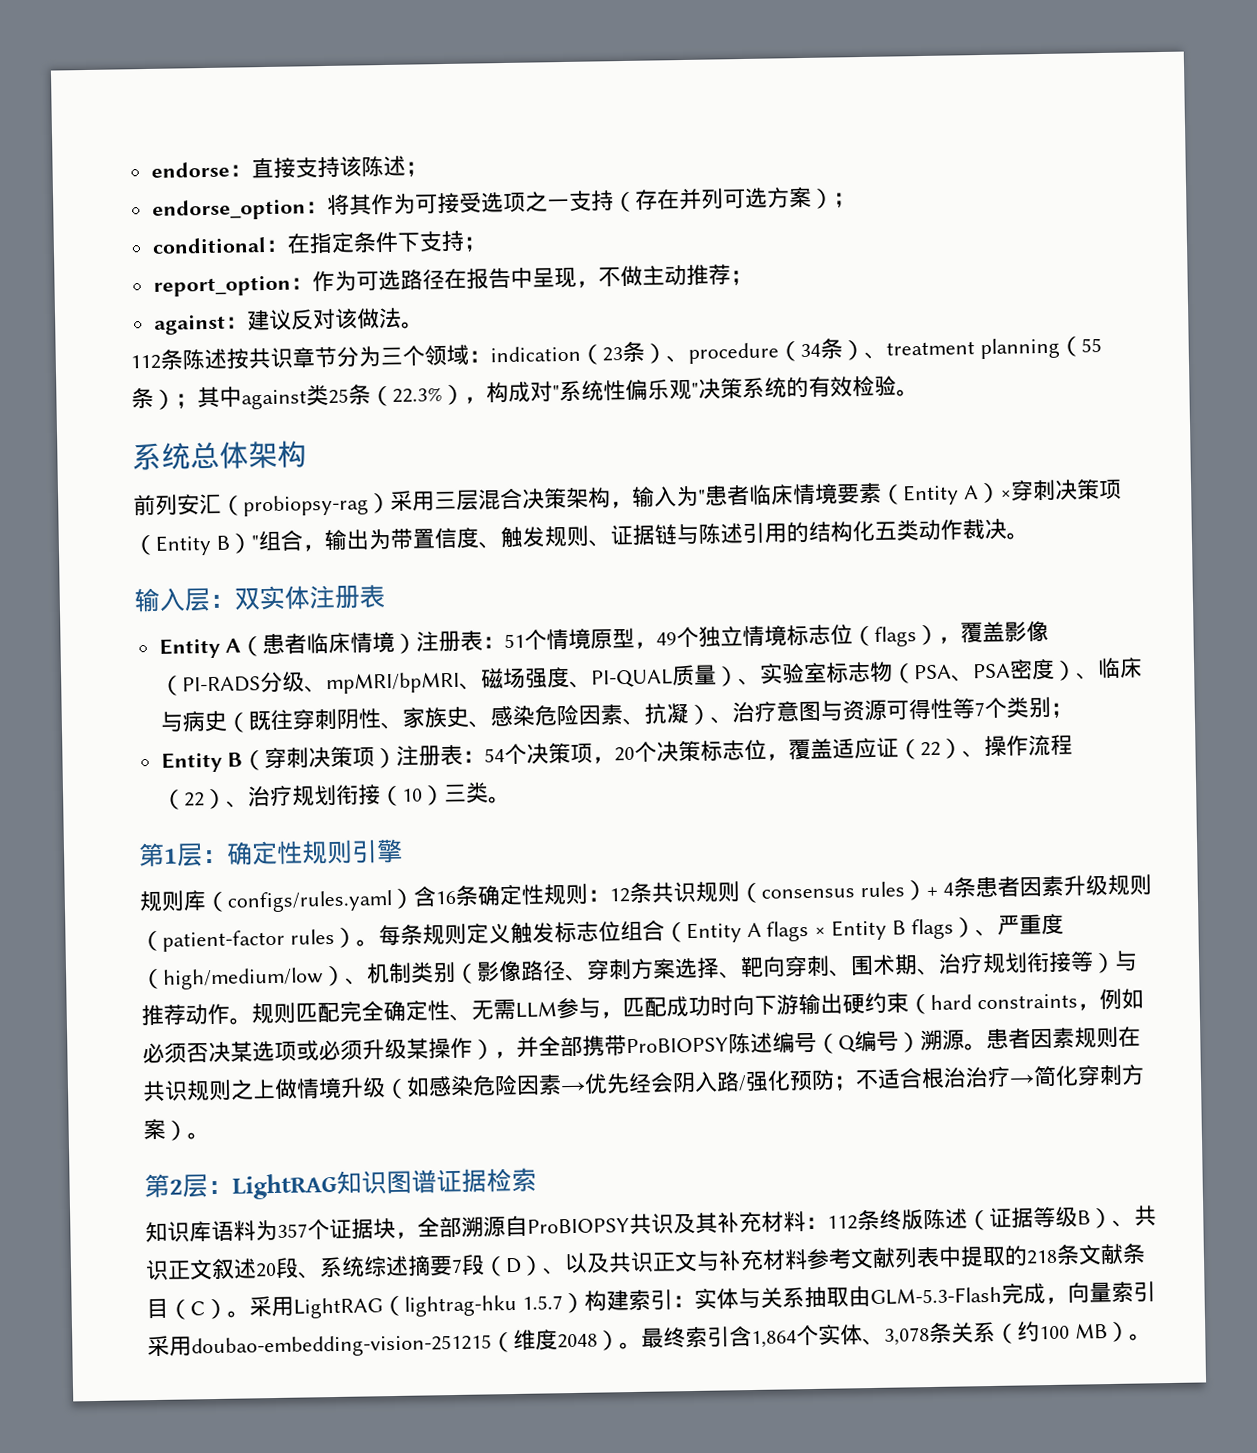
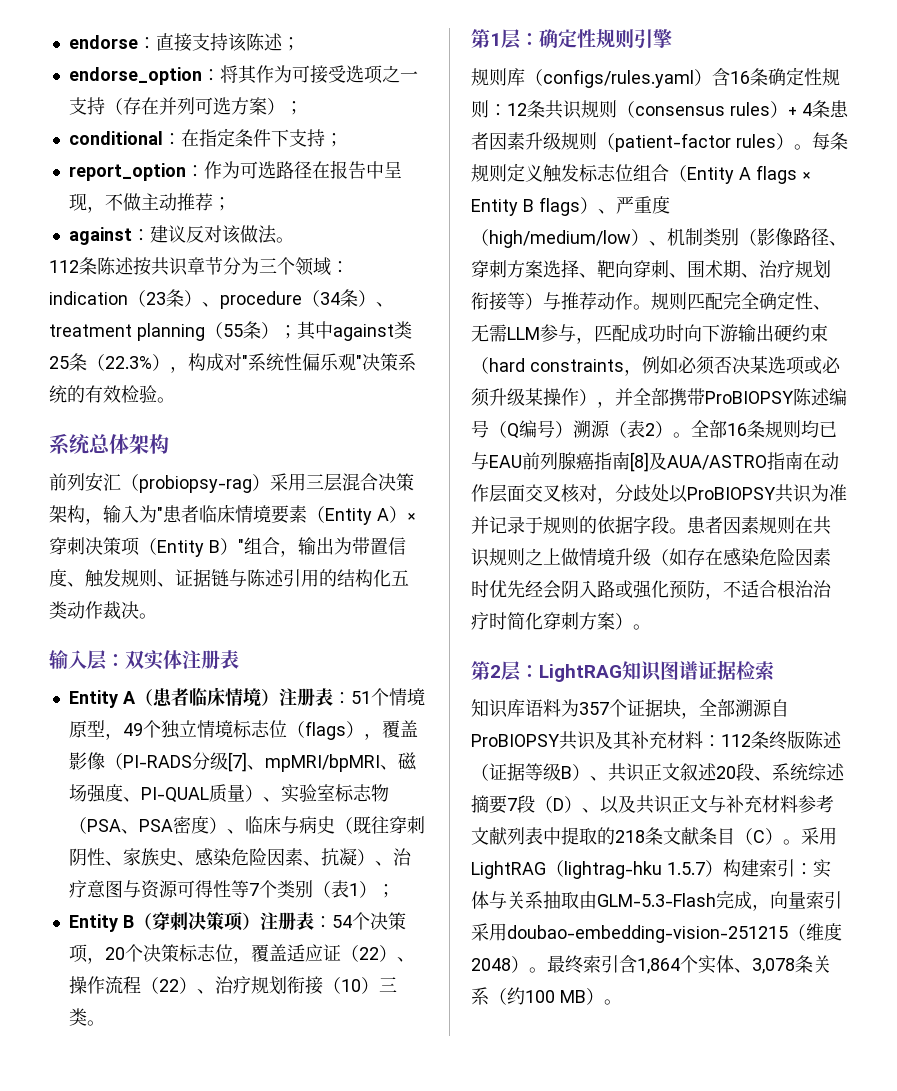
- 51个情境原型，49个独立情境标志位（flags），覆盖影像（PI-RADS分级、mpMRI/bpMRI、磁场强度、PI-QUAL质量）、实验室标志物（PSA、PSA密度）、临床与病史（既往穿刺阴性、家族史、感染危险因素、抗凝）、治疗意图与资源可得性等7个类别；
+ 51个情境原型，49个独立情境标志位（flags），覆盖影像（PI-RADS分级[7]、mpMRI/bpMRI、磁场强度、PI-QUAL质量）、实验室标志物（PSA、PSA密度）、临床与病史（既往穿刺阴性、家族史、感染危险因素、抗凝）、治疗意图与资源可得性等7个类别（表1）；
- 规则匹配完全确定性、无需LLM参与，匹配成功时向下游输出硬约束（hard constraints，例如必须否决某选项或必须升级某操作），并全部携带ProBIOPSY陈述编号（Q编号）溯源。
+ 规则匹配完全确定性、无需LLM参与，匹配成功时向下游输出硬约束（hard constraints，例如必须否决某选项或必须升级某操作），并全部携带ProBIOPSY陈述编号（Q编号）溯源（表2）。全部16条规则均已与EAU前列腺癌指南[8]及AUA/ASTRO指南在动作层面交叉核对，分歧处以ProBIOPSY共识为准并记录于规则的依据字段。
- 患者因素规则在共识规则之上做情境升级（如感染危险因素→优先经会阴入路/强化预防；不适合根治治疗→简化穿刺方案）。
+ 患者因素规则在共识规则之上做情境升级（如存在感染危险因素时优先经会阴入路或强化预防，不适合根治治疗时简化穿刺方案）。

